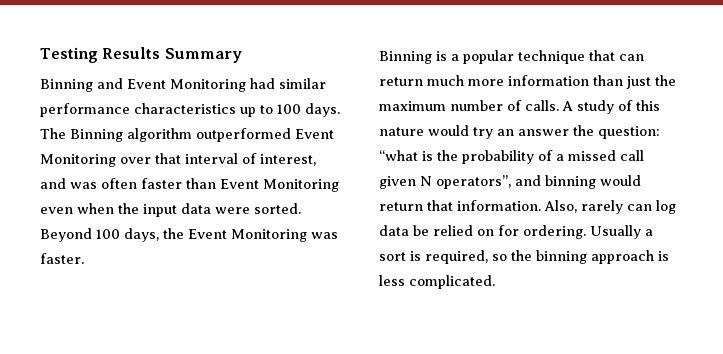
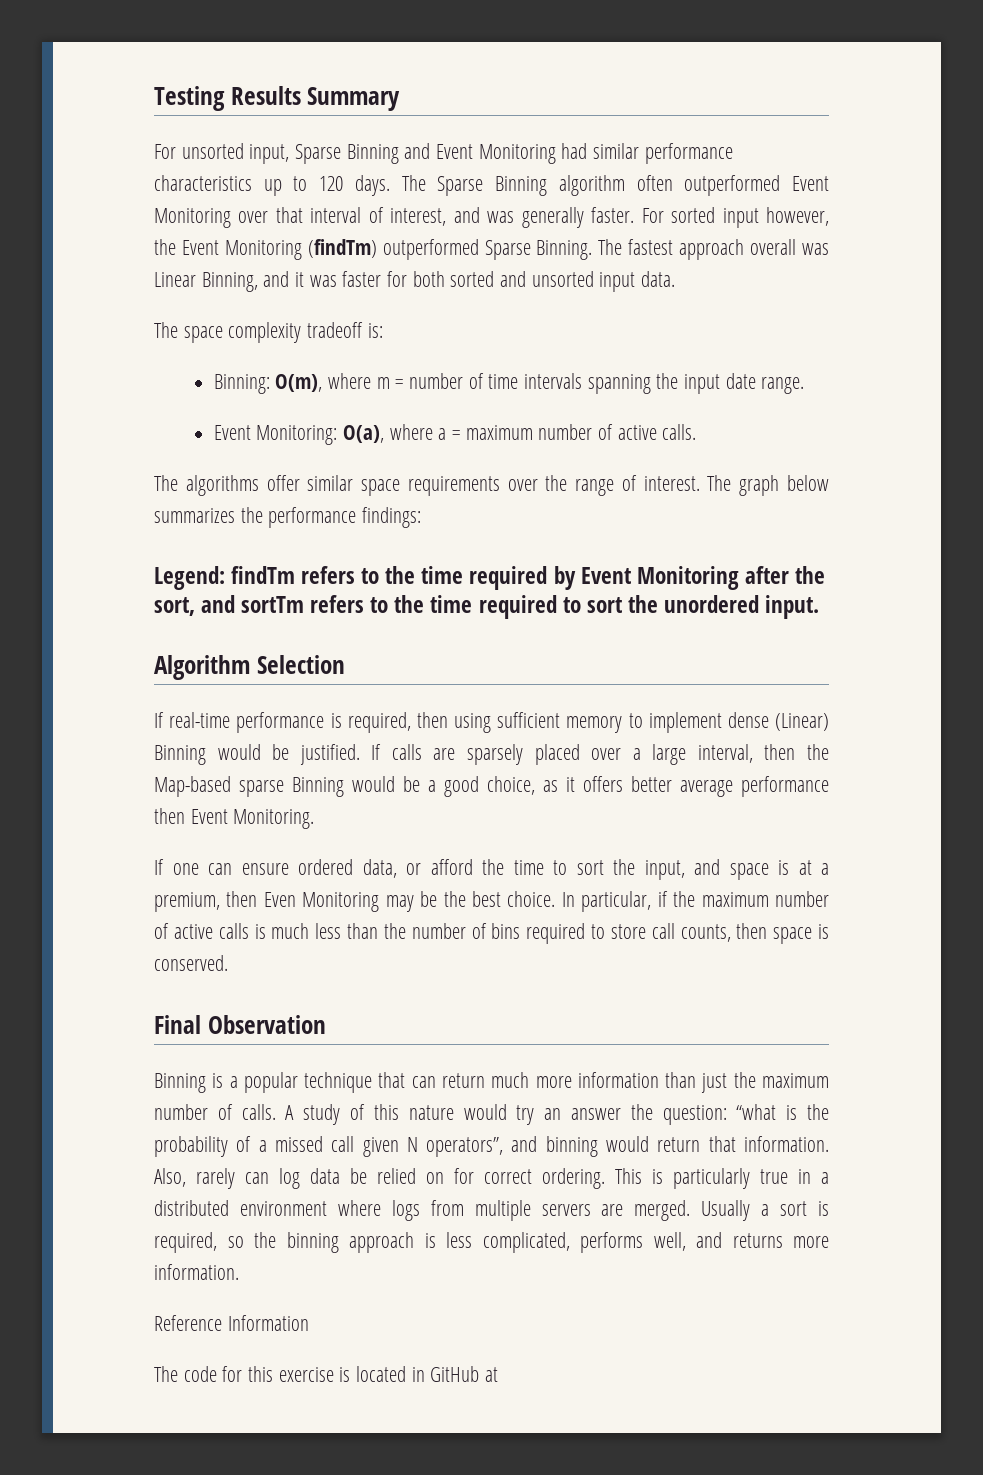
- Binning and Event Monitoring had similar performance characteristics up to 100 days.
+ For unsorted input, Sparse Binning and Event Monitoring had similar performance characteristics up to 120 days.
- The Binning algorithm outperformed Event Monitoring over that interval of interest, and was often faster than Event Monitoring even when the input data were sorted. Beyond 100 days, the Event Monitoring was faster.
+ The Sparse Binning algorithm often outperformed Event Monitoring over that interval of interest, and was generally faster. For sorted input however, the Event Monitoring (findTm) outperformed Sparse Binning. The fastest approach overall was Linear Binning, and it was faster for both sorted and unsorted input data.
+ The space complexity tradeoff is:
+ Binning: O(m), where m = number of time intervals spanning the input date range.
+ Event Monitoring: O(a), where a = maximum number of active calls.
+ The algorithms offer similar space requirements over the range of interest. The graph below summarizes the performance findings:
+ Legend: findTm refers to the time required by Event Monitoring after the sort, and sortTm refers to the time required to sort the unordered input.
+ Algorithm Selection
+ If real-time performance is required, then using sufficient memory to implement dense (Linear) Binning would be justified. If calls are sparsely placed over a large interval, then the Map-based sparse Binning would be a good choice, as it offers better average performance then Event Monitoring.
+ If one can ensure ordered data, or afford the time to sort the input, and space is at a premium, then Even Monitoring may be the best choice. In particular, if the maximum number of active calls is much less than the number of bins required to store call counts, then space is conserved.
+ Final Observation
- Also, rarely can log data be relied on for ordering.
+ Also, rarely can log data be relied on for correct ordering. This is particularly true in a distributed environment where logs from multiple servers are merged.
- Usually a sort is required, so the binning approach is less complicated.
+ Usually a sort is required, so the binning approach is less complicated, performs well, and returns more information.
+ Reference Information
+ The code for this exercise is located in GitHub at

